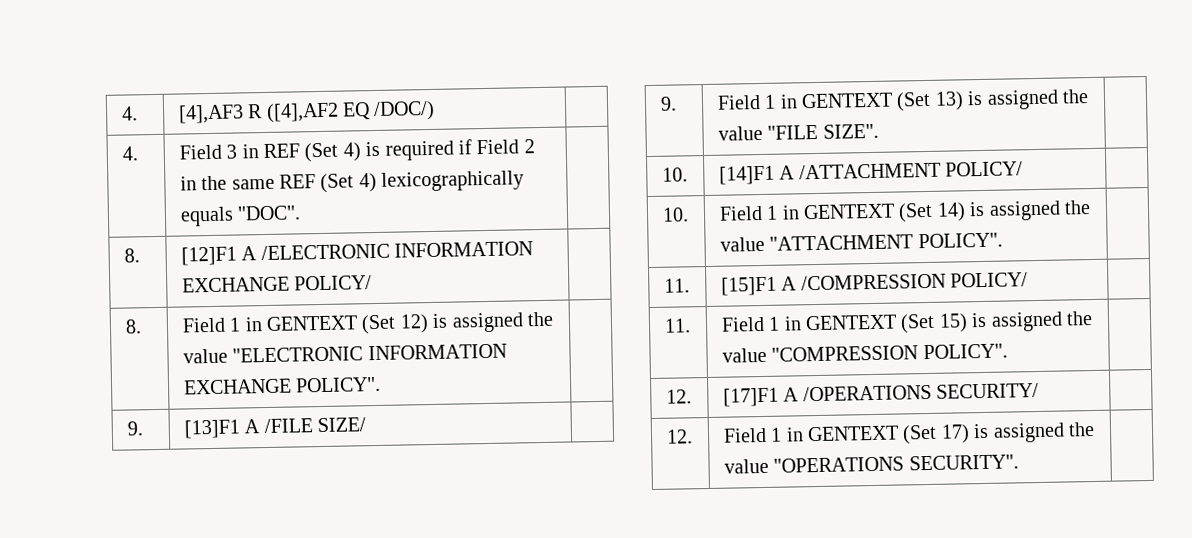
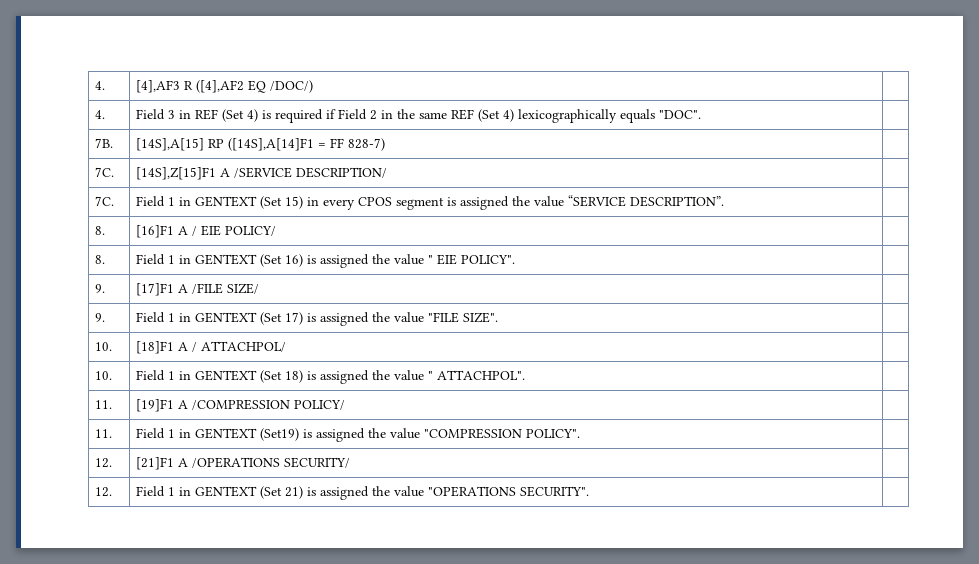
- 8. | [12]F1 A /ELECTRONIC INFORMATION EXCHANGE POLICY/ |
+ 7B. | [14S],A[15] RP ([14S],A[14]F1 = FF 828-7) |
+ 7C. | [14S],Z[15]F1 A /SERVICE DESCRIPTION/ |
+ 7C. | Field 1 in GENTEXT (Set 15) in every CPOS segment is assigned the value “SERVICE DESCRIPTION”. |
+ 8. | [16]F1 A / EIE POLICY/ |
- 8. | Field 1 in GENTEXT (Set 12) is assigned the value "ELECTRONIC INFORMATION EXCHANGE POLICY". |
+ 8. | Field 1 in GENTEXT (Set 16) is assigned the value " EIE POLICY". |
- 9. | [13]F1 A /FILE SIZE/ |
+ 9. | [17]F1 A /FILE SIZE/ |
- 9. | Field 1 in GENTEXT (Set 13) is assigned the value "FILE SIZE". |
+ 9. | Field 1 in GENTEXT (Set 17) is assigned the value "FILE SIZE". |
- 10. | [14]F1 A /ATTACHMENT POLICY/ |
+ 10. | [18]F1 A / ATTACHPOL/ |
- 10. | Field 1 in GENTEXT (Set 14) is assigned the value "ATTACHMENT POLICY". |
- 11. | [15]F1 A /COMPRESSION POLICY/ |
+ 10. | Field 1 in GENTEXT (Set 18) is assigned the value " ATTACHPOL". |
+ 11. | [19]F1 A /COMPRESSION POLICY/ |
- 11. | Field 1 in GENTEXT (Set 15) is assigned the value "COMPRESSION POLICY". |
+ 11. | Field 1 in GENTEXT (Set19) is assigned the value "COMPRESSION POLICY". |
- 12. | [17]F1 A /OPERATIONS SECURITY/ |
+ 12. | [21]F1 A /OPERATIONS SECURITY/ |
- 12. | Field 1 in GENTEXT (Set 17) is assigned the value "OPERATIONS SECURITY". |
+ 12. | Field 1 in GENTEXT (Set 21) is assigned the value "OPERATIONS SECURITY". |

